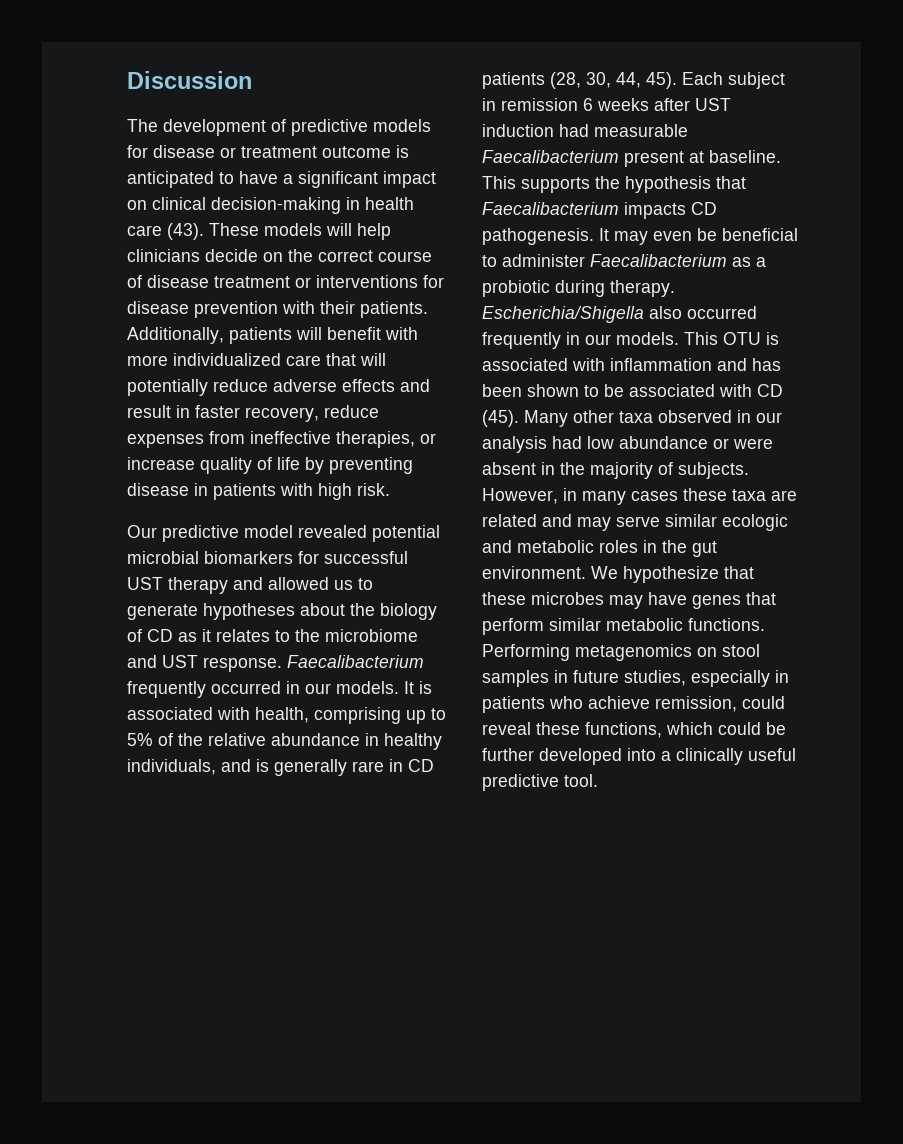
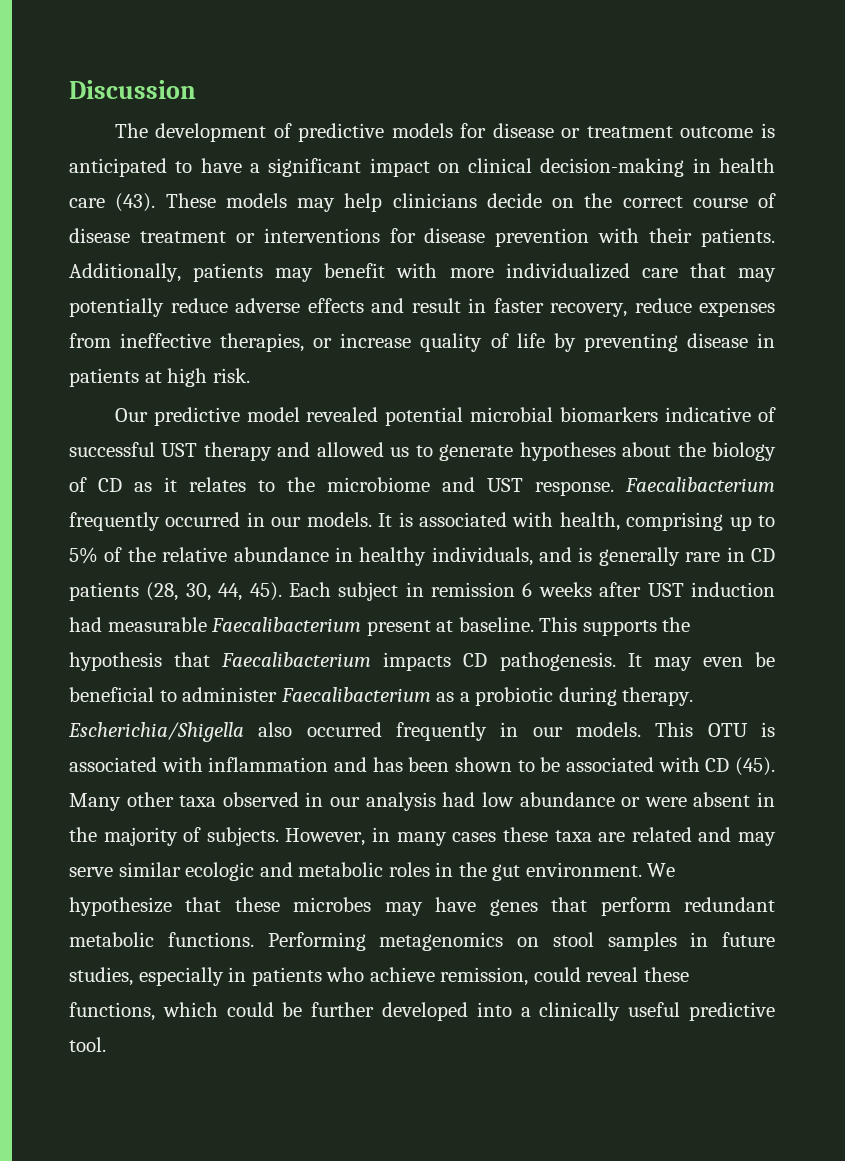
- These models will help clinicians decide on the correct course of disease treatment or interventions for disease prevention with their patients.
+ These models may help clinicians decide on the correct course of disease treatment or interventions for disease prevention with their patients.
- Additionally, patients will benefit with more individualized care that will potentially reduce adverse effects and result in faster recovery, reduce expenses from ineffective therapies, or increase quality of life by preventing disease in patients with high risk.
+ Additionally, patients may benefit with more individualized care that may potentially reduce adverse effects and result in faster recovery, reduce expenses from ineffective therapies, or increase quality of life by preventing disease in patients at high risk.
- Our predictive model revealed potential microbial biomarkers for successful UST therapy and allowed us to generate hypotheses about the biology of CD as it relates to the microbiome and UST response.
+ Our predictive model revealed potential microbial biomarkers indicative of successful UST therapy and allowed us to generate hypotheses about the biology of CD as it relates to the microbiome and UST response.
- We hypothesize that these microbes may have genes that perform similar metabolic functions.
+ We hypothesize that these microbes may have genes that perform redundant metabolic functions.

